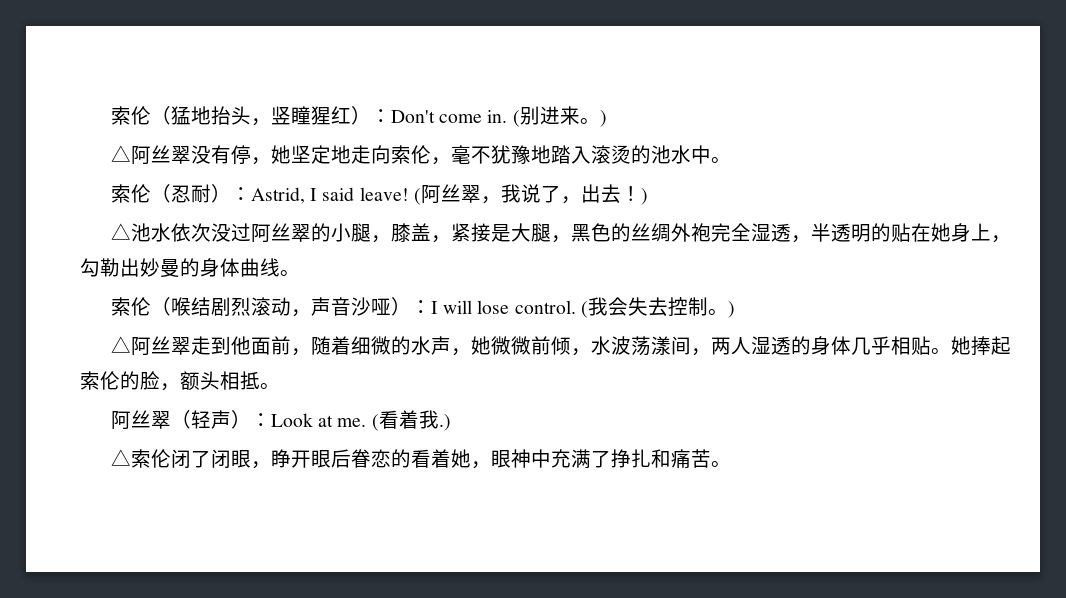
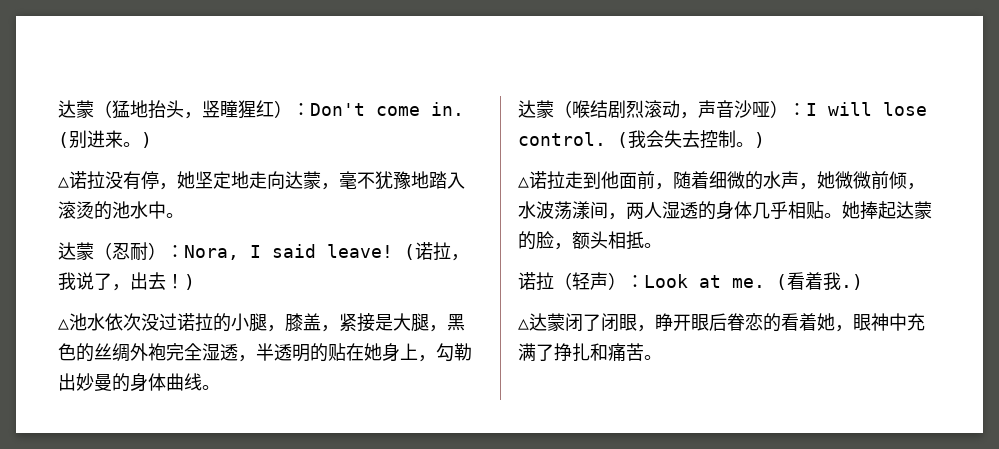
- 索伦（猛地抬头，竖瞳猩红）：Don't come in.
+ 达蒙（猛地抬头，竖瞳猩红）：Don't come in.
- △阿丝翠没有停，她坚定地走向索伦，毫不犹豫地踏入滚烫的池水中。
+ △诺拉没有停，她坚定地走向达蒙，毫不犹豫地踏入滚烫的池水中。
- 索伦（忍耐）：Astrid, I said leave!
+ 达蒙（忍耐）：Nora, I said leave!
- (阿丝翠，我说了，出去！)
+ (诺拉，我说了，出去！)
- △池水依次没过阿丝翠的小腿，膝盖，紧接是大腿，黑色的丝绸外袍完全湿透，半透明的贴在她身上，勾勒出妙曼的身体曲线。
+ △池水依次没过诺拉的小腿，膝盖，紧接是大腿，黑色的丝绸外袍完全湿透，半透明的贴在她身上，勾勒出妙曼的身体曲线。
- 索伦（喉结剧烈滚动，声音沙哑）：I will lose control.
+ 达蒙（喉结剧烈滚动，声音沙哑）：I will lose control.
- △阿丝翠走到他面前，随着细微的水声，她微微前倾，水波荡漾间，两人湿透的身体几乎相贴。
+ △诺拉走到他面前，随着细微的水声，她微微前倾，水波荡漾间，两人湿透的身体几乎相贴。
- 她捧起索伦的脸，额头相抵。
+ 她捧起达蒙的脸，额头相抵。
- 阿丝翠（轻声）：Look at me.
+ 诺拉（轻声）：Look at me.
- △索伦闭了闭眼，睁开眼后眷恋的看着她，眼神中充满了挣扎和痛苦。
+ △达蒙闭了闭眼，睁开眼后眷恋的看着她，眼神中充满了挣扎和痛苦。

